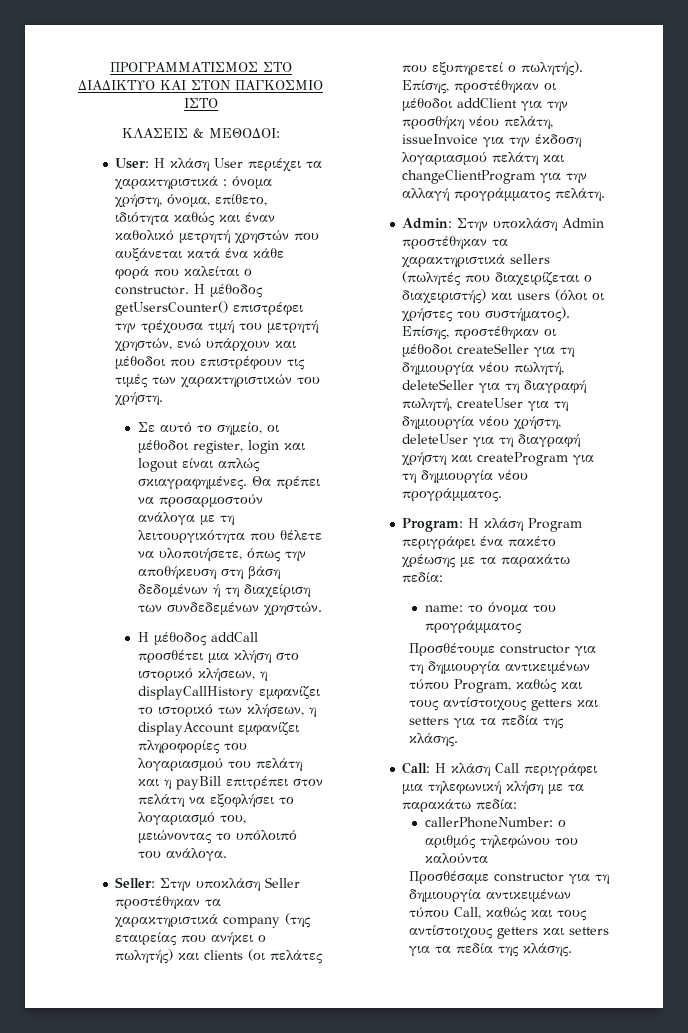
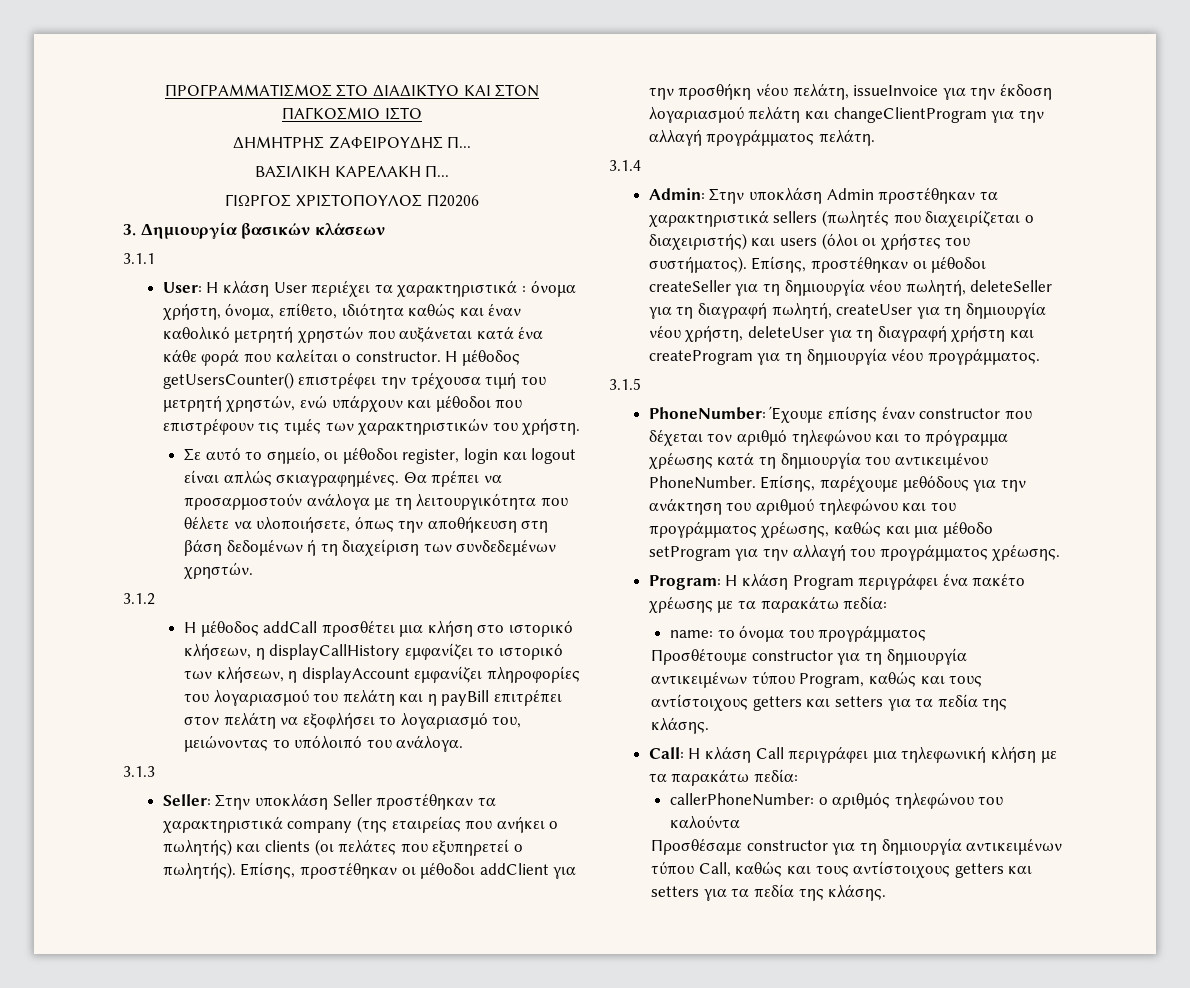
- ΚΛΑΣΕΙΣ & ΜΕΘΟΔΟΙ:
+ ΔΗΜΗΤΡΗΣ ΖΑΦΕΙΡΟΥΔΗΣ Π...
+ ΒΑΣΙΛΙΚΗ ΚΑΡΕΛΑΚΗ Π...
+ ΓΙΩΡΓΟΣ ΧΡΙΣΤΟΠΟΥΛΟΣ Π20206
+ 3. Δημιουργία βασικών κλάσεων
+ 3.1.1
+ 3.1.2
+ 3.1.3
+ 3.1.4
+ 3.1.5
+ PhoneNumber: Έχουμε επίσης έναν constructor που δέχεται τον αριθμό τηλεφώνου και το πρόγραμμα χρέωσης κατά τη δημιουργία του αντικειμένου PhoneNumber. Επίσης, παρέχουμε μεθόδους για την ανάκτηση του αριθμού τηλεφώνου και του προγράμματος χρέωσης, καθώς και μια μέθοδο setProgram για την αλλαγή του προγράμματος χρέωσης.

